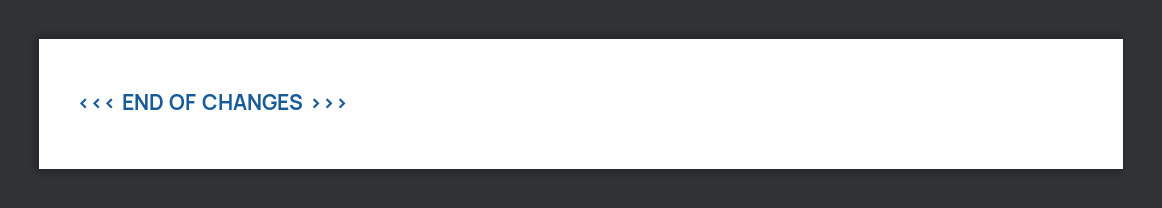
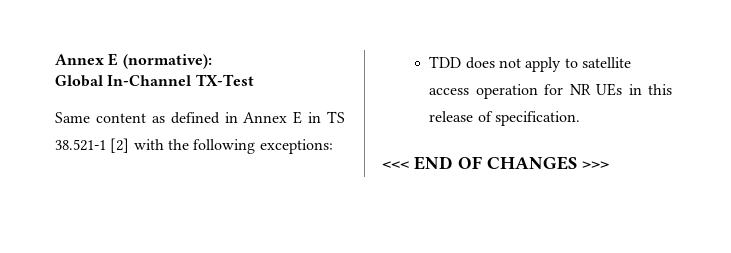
+ Annex E (normative):
+ Global In-Channel TX-Test
+ Same content as defined in Annex E in TS 38.521-1 [2] with the following exceptions:
+ TDD does not apply to satellite access operation for NR UEs in this release of specification.

